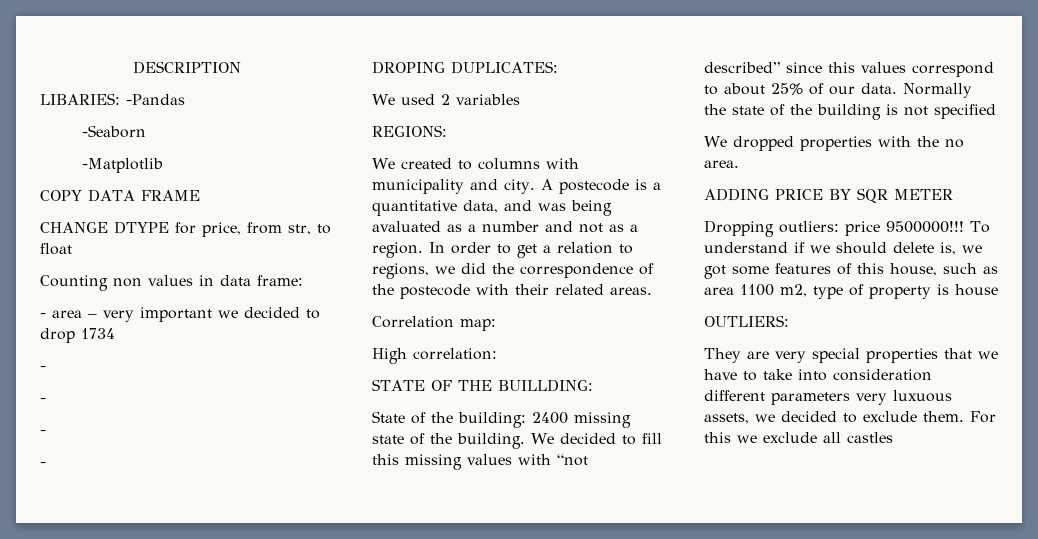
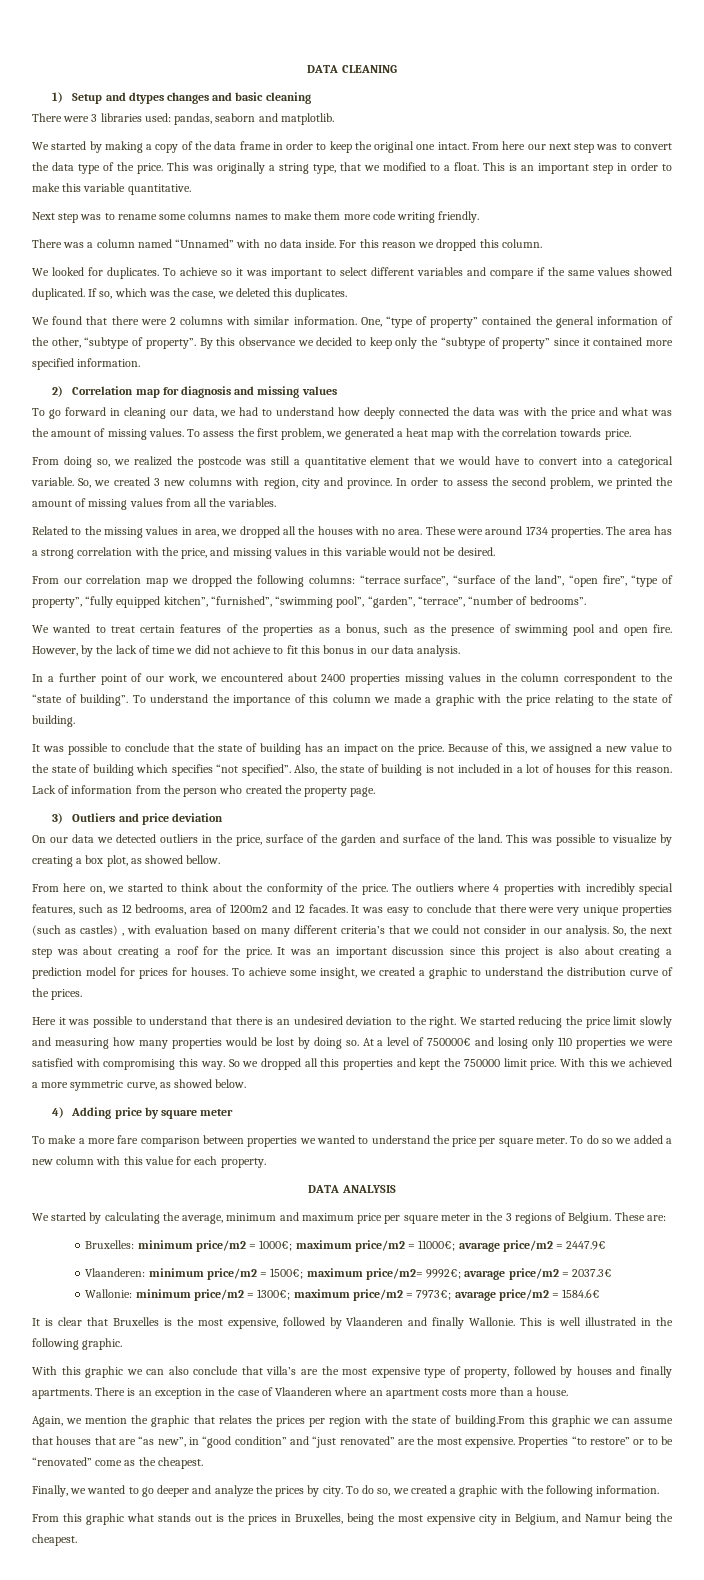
- DESCRIPTION
- LIBARIES: -Pandas
- -Seaborn
- -Matplotlib
- COPY DATA FRAME
- CHANGE DTYPE for price, from str, to float
- Counting non values in data frame:
- - area – very important we decided to drop 1734
- -
- -
- -
- -
- DROPING DUPLICATES:
- We used 2 variables
- REGIONS:
- We created to columns with municipality and city. A postecode is a quantitative data, and was being avaluated as a number and not as a region. In order to get a relation to regions, we did the correspondence of the postecode with their related areas.
- Correlation map:
- High correlation:
- STATE OF THE BUILLDING:
- State of the building: 2400 missing state of the building. We decided to fill this missing values with “not described” since this values correspond to about 25% of our data. Normally the state of the building is not specified
- We dropped properties with the no area.
- ADDING PRICE BY SQR METER
- Dropping outliers: price 9500000!!! To understand if we should delete is, we got some features of this house, such as area 1100 m2, type of property is house
- OUTLIERS:
- They are very special properties that we have to take into consideration different parameters very luxuous assets, we decided to exclude them. For this we exclude all castles
+ DATA CLEANING
+ 1) Setup and dtypes changes and basic cleaning
+ There were 3 libraries used: pandas, seaborn and matplotlib.
+ We started by making a copy of the data frame in order to keep the original one intact. From here our next step was to convert the data type of the price. This was originally a string type, that we modified to a float. This is an important step in order to make this variable quantitative.
+ Next step was to rename some columns names to make them more code writing friendly.
+ There was a column named “Unnamed” with no data inside. For this reason we dropped this column.
+ We looked for duplicates. To achieve so it was important to select different variables and compare if the same values showed duplicated. If so, which was the case, we deleted this duplicates.
+ We found that there were 2 columns with similar information. One, “type of property” contained the general information of the other, “subtype of property”. By this observance we decided to keep only the “subtype of property” since it contained more specified information.
+ 2) Correlation map for diagnosis and missing values
+ To go forward in cleaning our data, we had to understand how deeply connected the data was with the price and what was the amount of missing values. To assess the first problem, we generated a heat map with the correlation towards price.
+ From doing so, we realized the postcode was still a quantitative element that we would have to convert into a categorical variable. So, we created 3 new columns with region, city and province. In order to assess the second problem, we printed the amount of missing values from all the variables.
+ Related to the missing values in area, we dropped all the houses with no area. These were around 1734 properties. The area has a strong correlation with the price, and missing values in this variable would not be desired.
+ From our correlation map we dropped the following columns: “terrace surface”, “surface of the land”, “open fire”, “type of property”, “fully equipped kitchen”, “furnished”, “swimming pool”, “garden”, “terrace”, “number of bedrooms”.
+ We wanted to treat certain features of the properties as a bonus, such as the presence of swimming pool and open fire. However, by the lack of time we did not achieve to fit this bonus in our data analysis.
+ In a further point of our work, we encountered about 2400 properties missing values in the column correspondent to the “state of building”. To understand the importance of this column we made a graphic with the price relating to the state of building.
+ It was possible to conclude that the state of building has an impact on the price. Because of this, we assigned a new value to the state of building which specifies “not specified”. Also, the state of building is not included in a lot of houses for this reason. Lack of information from the person who created the property page.
+ 3) Outliers and price deviation
+ On our data we detected outliers in the price, surface of the garden and surface of the land. This was possible to visualize by creating a box plot, as showed bellow.
+ From here on, we started to think about the conformity of the price. The outliers where 4 properties with incredibly special features, such as 12 bedrooms, area of 1200m2 and 12 facades. It was easy to conclude that there were very unique properties (such as castles) , with evaluation based on many different criteria’s that we could not consider in our analysis. So, the next step was about creating a roof for the price. It was an important discussion since this project is also about creating a prediction model for prices for houses. To achieve some insight, we created a graphic to understand the distribution curve of the prices.
+ Here it was possible to understand that there is an undesired deviation to the right. We started reducing the price limit slowly and measuring how many properties would be lost by doing so. At a level of 750000€ and losing only 110 properties we were satisfied with compromising this way. So we dropped all this properties and kept the 750000 limit price. With this we achieved a more symmetric curve, as showed below.
+ 4) Adding price by square meter
+ To make a more fare comparison between properties we wanted to understand the price per square meter. To do so we added a new column with this value for each property.
+ DATA ANALYSIS
+ We started by calculating the average, minimum and maximum price per square meter in the 3 regions of Belgium. These are:
+ Bruxelles: minimum price/m2 = 1000€; maximum price/m2 = 11000€; avarage price/m2 = 2447.9€
+ Vlaanderen: minimum price/m2 = 1500€; maximum price/m2= 9992€; avarage price/m2 = 2037.3€
+ Wallonie: minimum price/m2 = 1300€; maximum price/m2 = 7973€; avarage price/m2 = 1584.6€
+ It is clear that Bruxelles is the most expensive, followed by Vlaanderen and finally Wallonie. This is well illustrated in the following graphic.
+ With this graphic we can also conclude that villa’s are the most expensive type of property, followed by houses and finally apartments. There is an exception in the case of Vlaanderen where an apartment costs more than a house.
+ Again, we mention the graphic that relates the prices per region with the state of building.From this graphic we can assume that houses that are “as new”, in “good condition” and “just renovated” are the most expensive. Properties “to restore” or to be “renovated” come as the cheapest.
+ Finally, we wanted to go deeper and analyze the prices by city. To do so, we created a graphic with the following information.
+ From this graphic what stands out is the prices in Bruxelles, being the most expensive city in Belgium, and Namur being the cheapest.

